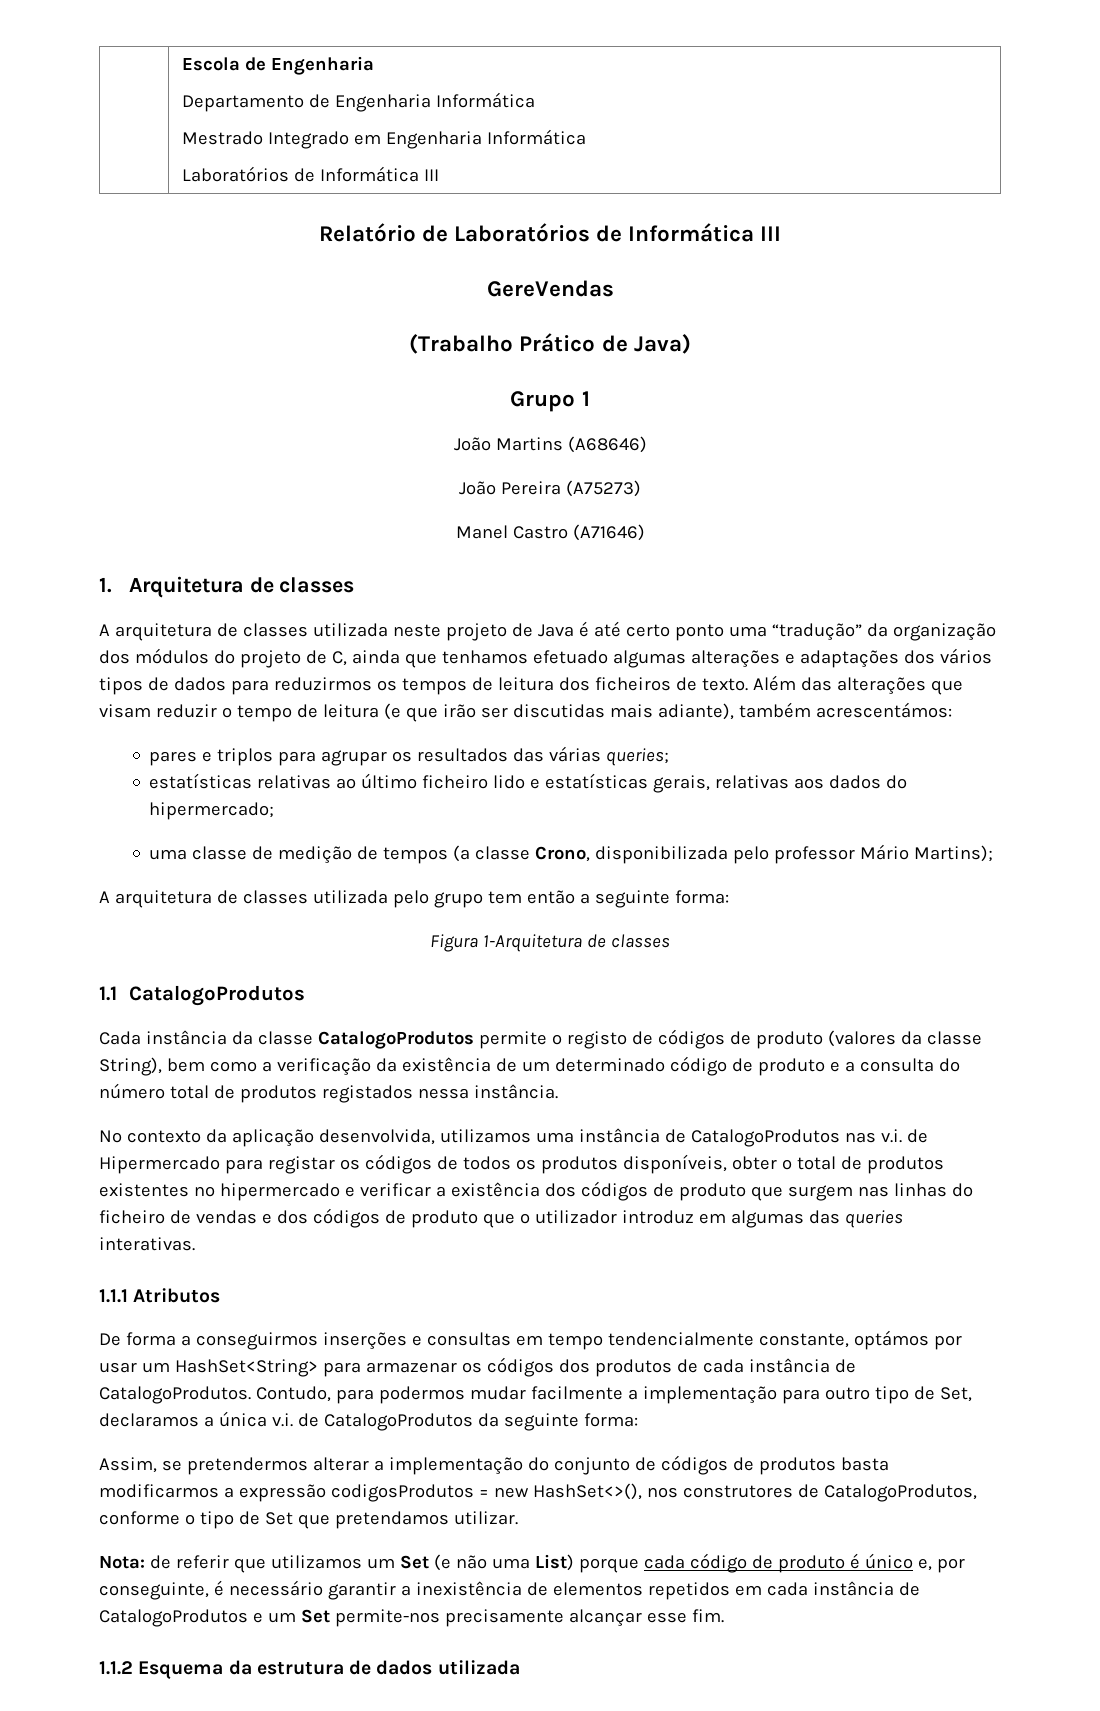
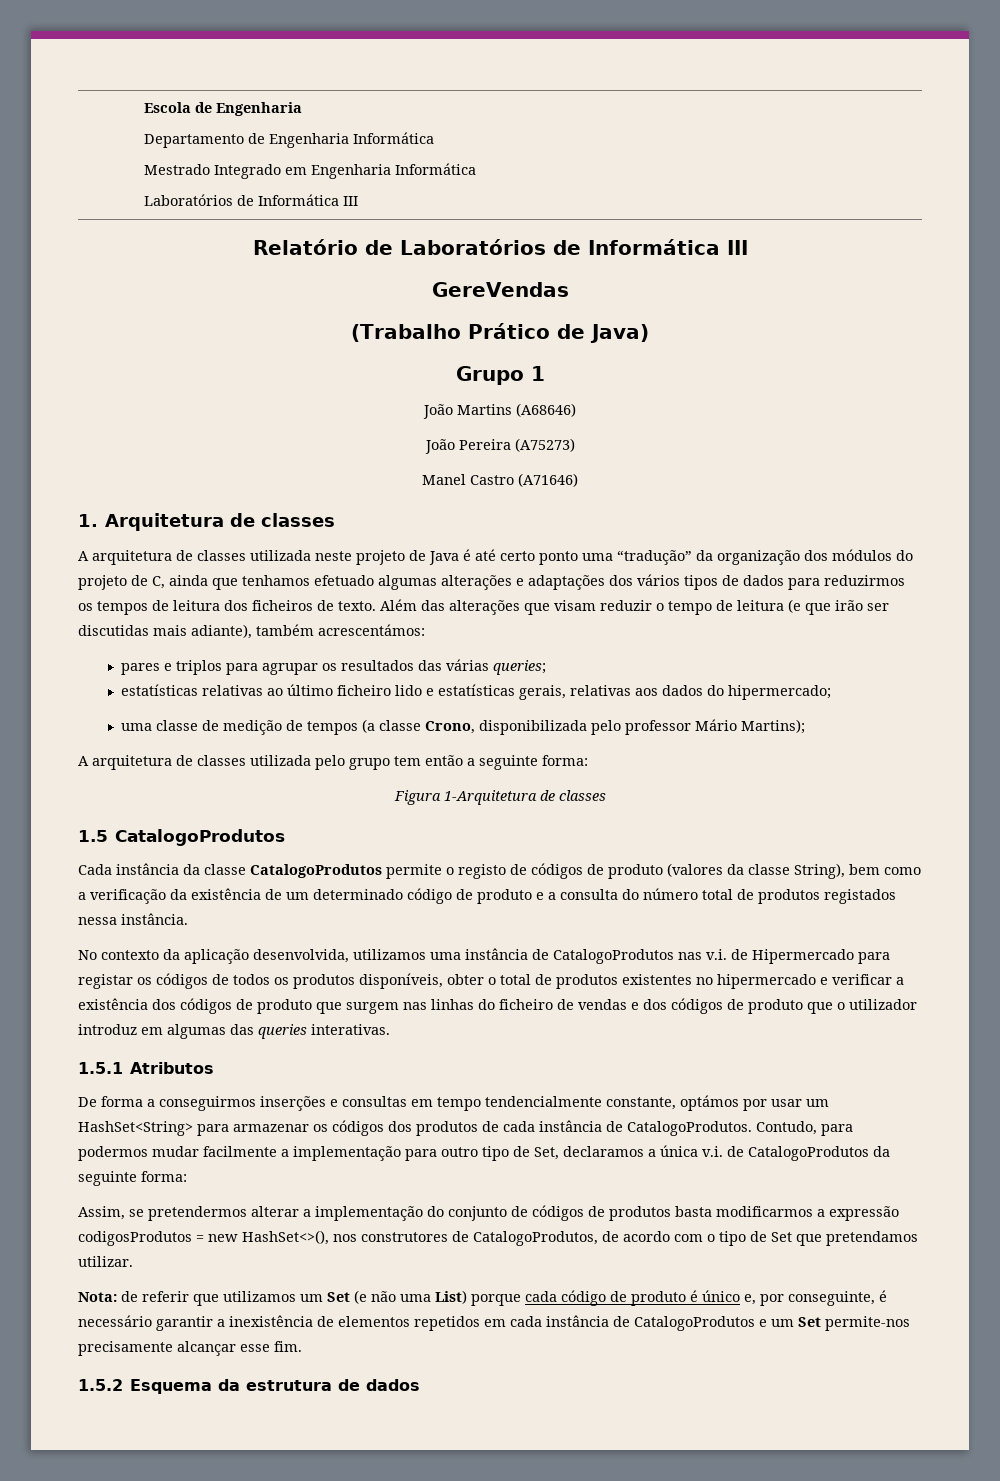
- 1.1 CatalogoProdutos
+ 1.5 CatalogoProdutos
- 1.1.1 Atributos
+ 1.5.1 Atributos
- Assim, se pretendermos alterar a implementação do conjunto de códigos de produtos basta modificarmos a expressão codigosProdutos = new HashSet<>(), nos construtores de CatalogoProdutos, conforme o tipo de Set que pretendamos utilizar.
+ Assim, se pretendermos alterar a implementação do conjunto de códigos de produtos basta modificarmos a expressão codigosProdutos = new HashSet<>(), nos construtores de CatalogoProdutos, de acordo com o tipo de Set que pretendamos utilizar.
- 1.1.2 Esquema da estrutura de dados utilizada
+ 1.5.2 Esquema da estrutura de dados

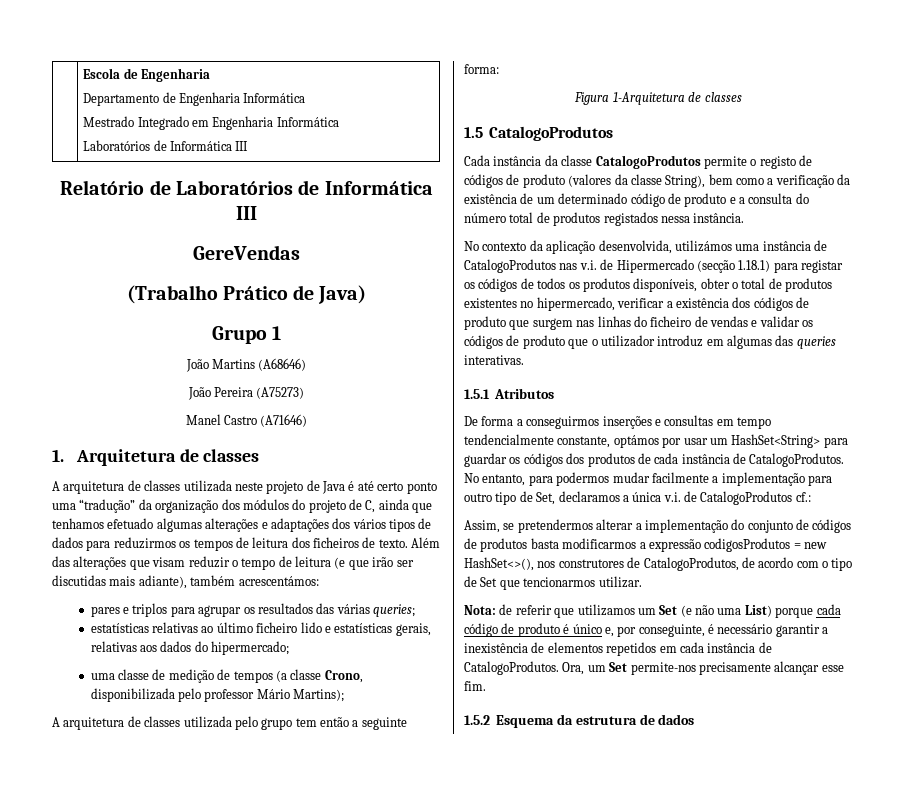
- No contexto da aplicação desenvolvida, utilizamos uma instância de CatalogoProdutos nas v.i. de Hipermercado para registar os códigos de todos os produtos disponíveis, obter o total de produtos existentes no hipermercado e verificar a existência dos códigos de produto que surgem nas linhas do ficheiro de vendas e dos códigos de produto que o utilizador introduz em algumas das queries interativas.
+ No contexto da aplicação desenvolvida, utilizámos uma instância de CatalogoProdutos nas v.i. de Hipermercado (secção 1.18.1) para registar os códigos de todos os produtos disponíveis, obter o total de produtos existentes no hipermercado, verificar a existência dos códigos de produto que surgem nas linhas do ficheiro de vendas e validar os códigos de produto que o utilizador introduz em algumas das queries interativas.
- De forma a conseguirmos inserções e consultas em tempo tendencialmente constante, optámos por usar um HashSet<String> para armazenar os códigos dos produtos de cada instância de CatalogoProdutos.
+ De forma a conseguirmos inserções e consultas em tempo tendencialmente constante, optámos por usar um HashSet<String> para guardar os códigos dos produtos de cada instância de CatalogoProdutos.
- Contudo, para podermos mudar facilmente a implementação para outro tipo de Set, declaramos a única v.i. de CatalogoProdutos da seguinte forma:
+ No entanto, para podermos mudar facilmente a implementação para outro tipo de Set, declaramos a única v.i. de CatalogoProdutos cf.:
- Assim, se pretendermos alterar a implementação do conjunto de códigos de produtos basta modificarmos a expressão codigosProdutos = new HashSet<>(), nos construtores de CatalogoProdutos, de acordo com o tipo de Set que pretendamos utilizar.
+ Assim, se pretendermos alterar a implementação do conjunto de códigos de produtos basta modificarmos a expressão codigosProdutos = new HashSet<>(), nos construtores de CatalogoProdutos, de acordo com o tipo de Set que tencionarmos utilizar.
- Nota: de referir que utilizamos um Set (e não uma List) porque cada código de produto é único e, por conseguinte, é necessário garantir a inexistência de elementos repetidos em cada instância de CatalogoProdutos e um Set permite-nos precisamente alcançar esse fim.
+ Nota: de referir que utilizamos um Set (e não uma List) porque cada código de produto é único e, por conseguinte, é necessário garantir a inexistência de elementos repetidos em cada instância de CatalogoProdutos. Ora, um Set permite-nos precisamente alcançar esse fim.

